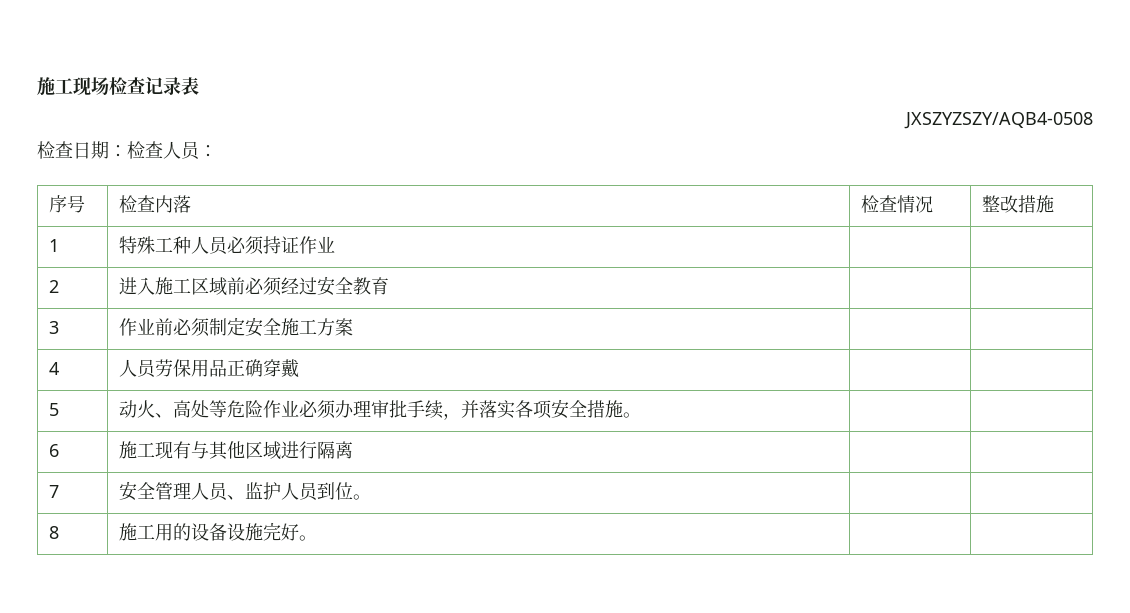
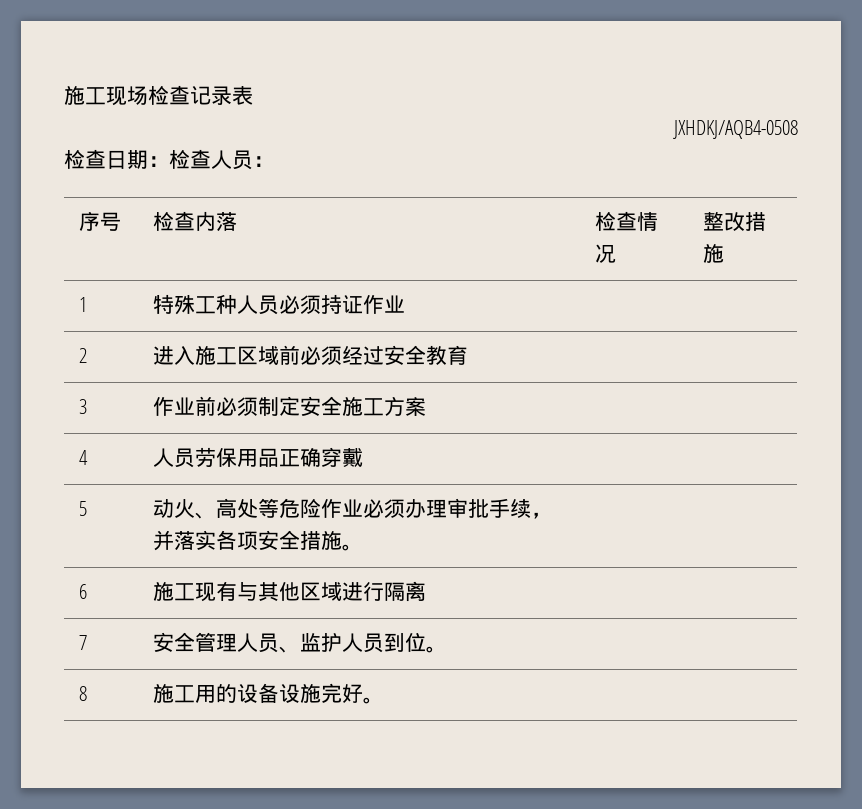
- JXSZYZSZY/AQB4-0508
+ JXHDKJ/AQB4-0508

